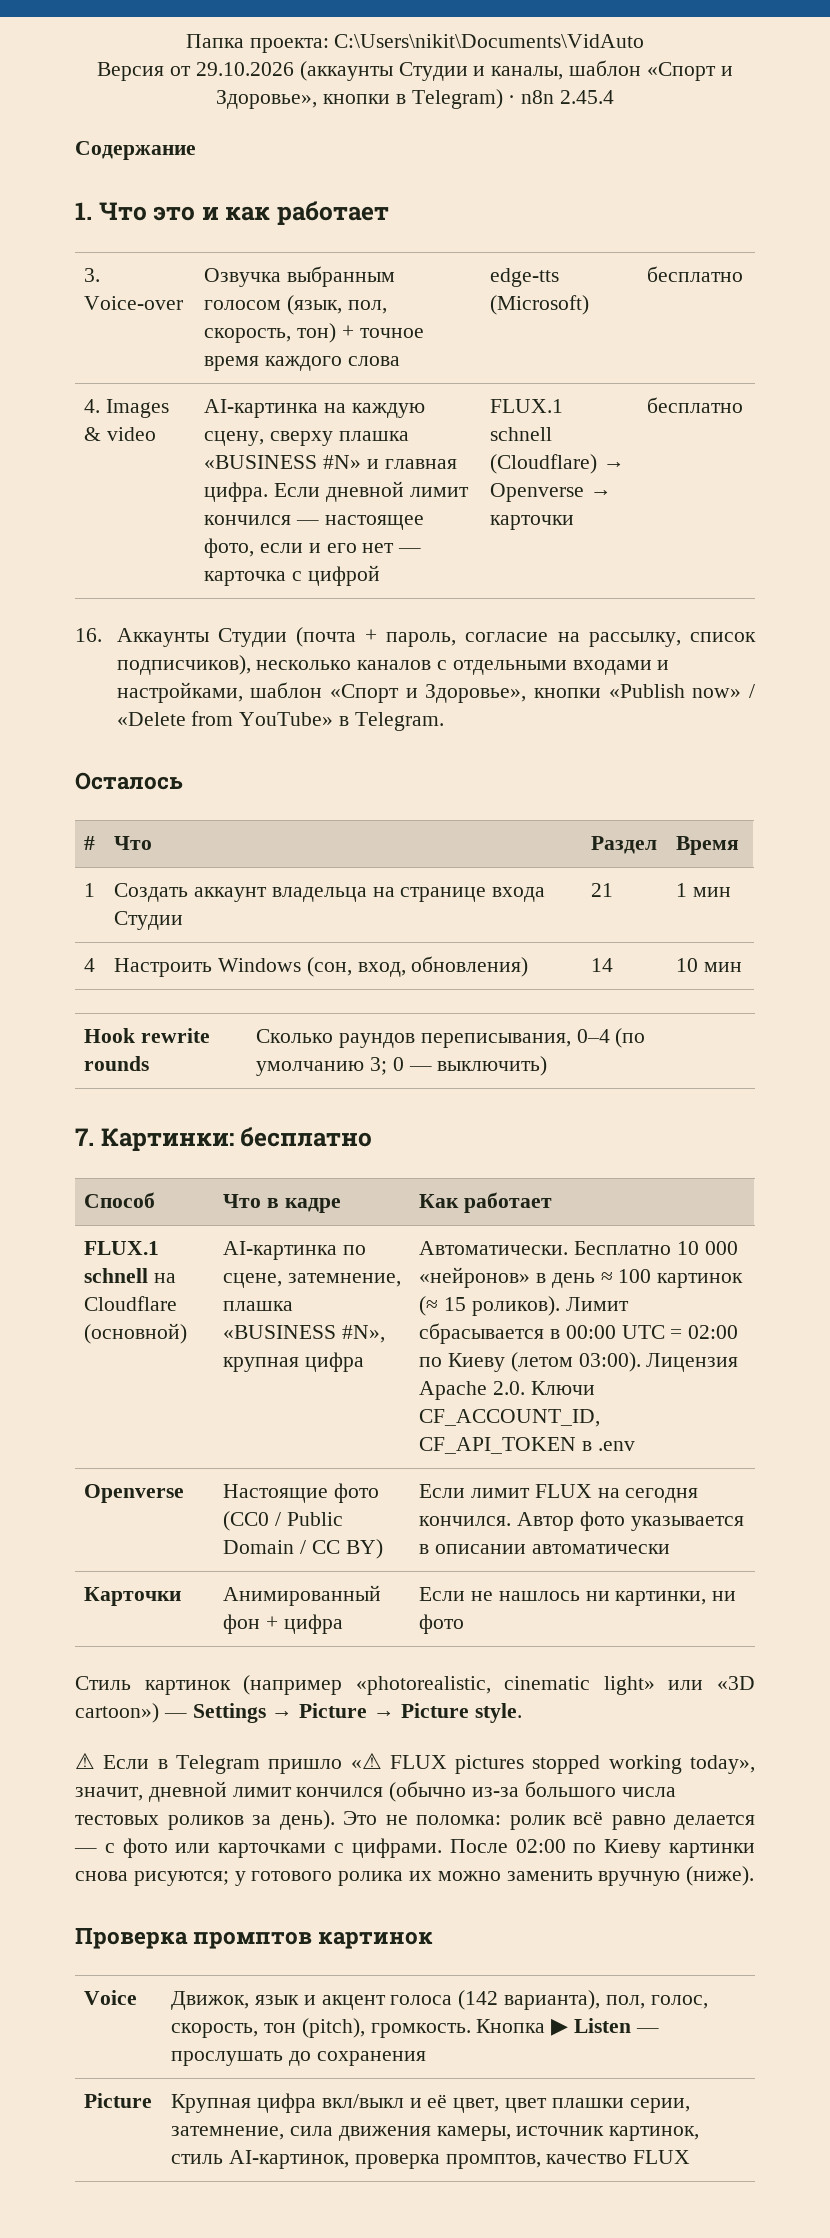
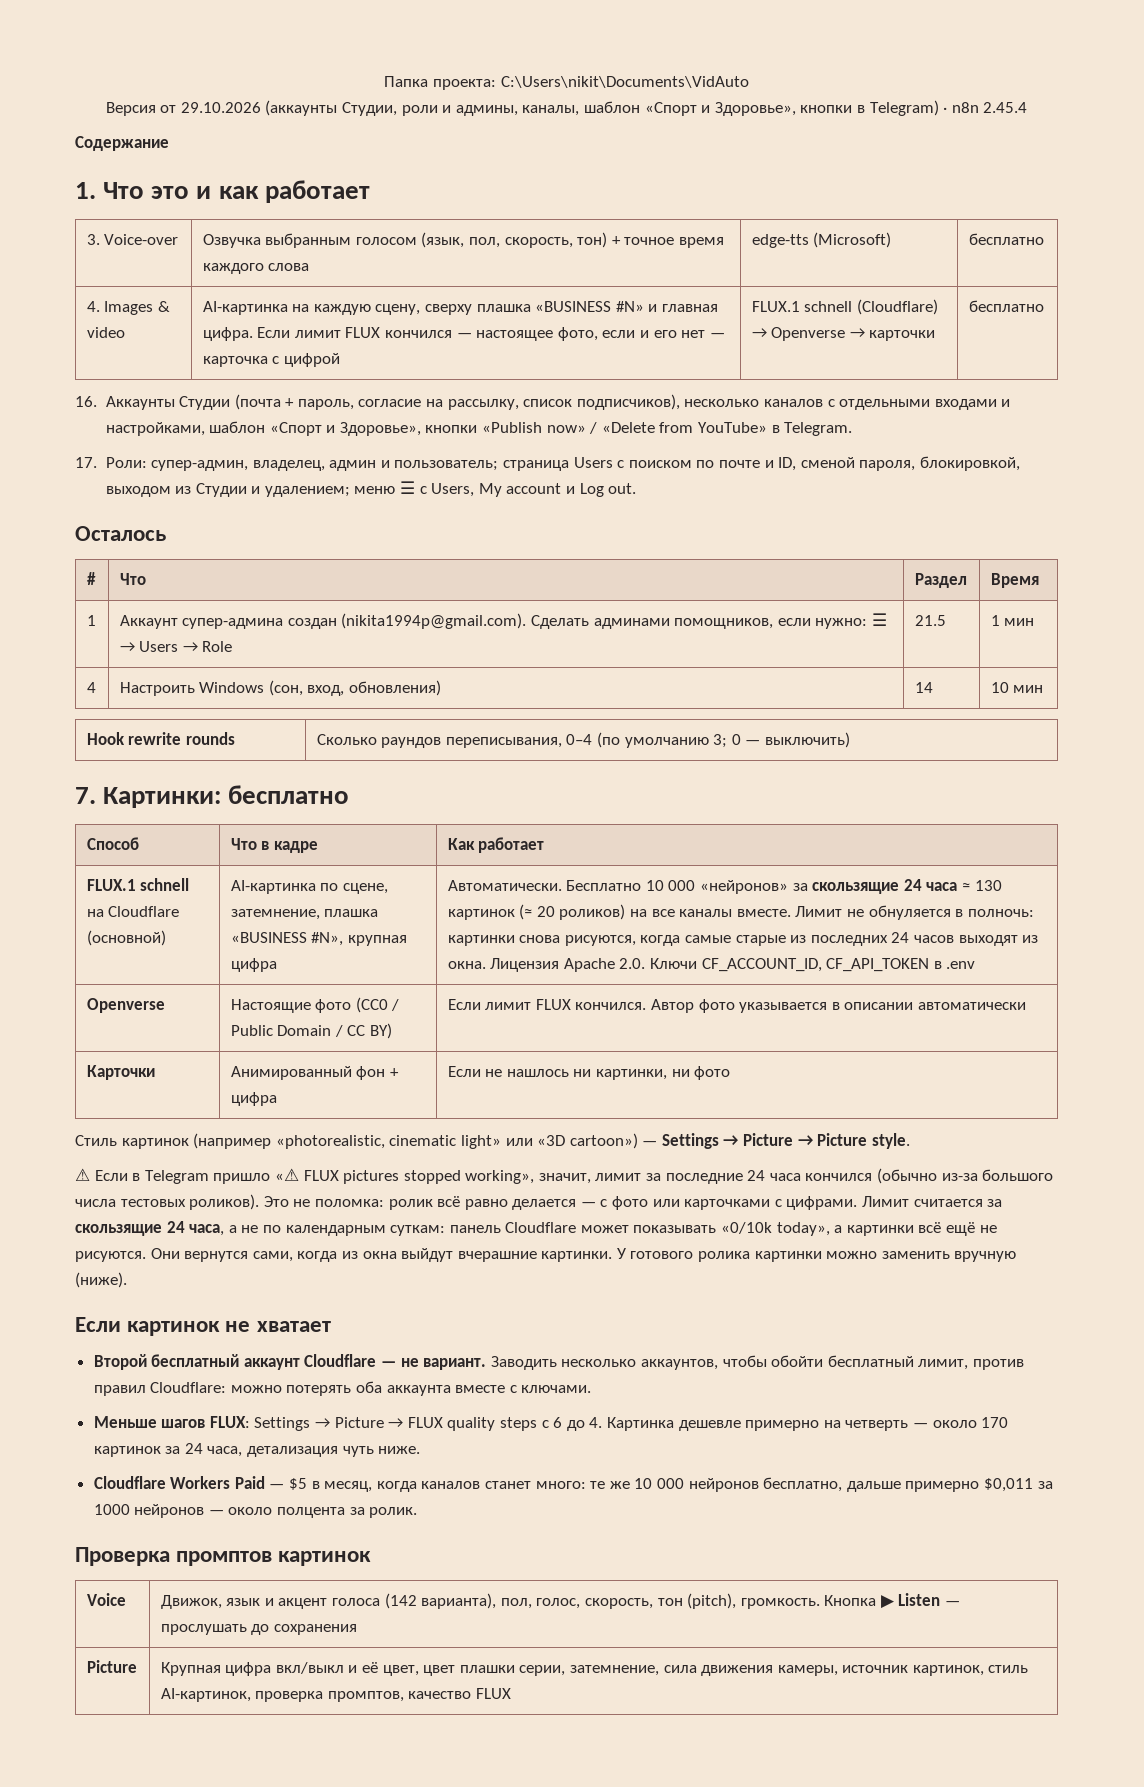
- Версия от 29.10.2026 (аккаунты Студии и каналы, шаблон «Спорт и Здоровье», кнопки в Telegram) · n8n 2.45.4
+ Версия от 29.10.2026 (аккаунты Студии, роли и админы, каналы, шаблон «Спорт и Здоровье», кнопки в Telegram) · n8n 2.45.4
- 4. Images & video | AI-картинка на каждую сцену, сверху плашка «BUSINESS #N» и главная цифра. Если дневной лимит кончился — настоящее фото, если и его нет — карточка с цифрой | FLUX.1 schnell (Cloudflare) → Openverse → карточки | бесплатно
+ 4. Images & video | AI-картинка на каждую сцену, сверху плашка «BUSINESS #N» и главная цифра. Если лимит FLUX кончился — настоящее фото, если и его нет — карточка с цифрой | FLUX.1 schnell (Cloudflare) → Openverse → карточки | бесплатно
+ 17. Роли: супер-админ, владелец, админ и пользователь; страница Users с поиском по почте и ID, сменой пароля, блокировкой, выходом из Студии и удалением; меню ☰ с Users, My account и Log out.
- 1 | Создать аккаунт владельца на странице входа Студии | 21 | 1 мин
+ 1 | Аккаунт супер-админа создан (nikita1994p@gmail.com). Сделать админами помощников, если нужно: ☰ → Users → Role | 21.5 | 1 мин
- Бесплатно 10 000 «нейронов» в день ≈ 100 картинок (≈ 15 роликов). Лимит сбрасывается в 00:00 UTC = 02:00 по Киеву (летом 03:00).
+ Бесплатно 10 000 «нейронов» за скользящие 24 часа ≈ 130 картинок (≈ 20 роликов) на все каналы вместе. Лимит не обнуляется в полночь: картинки снова рисуются, когда самые старые из последних 24 часов выходят из окна.
- Openverse | Настоящие фото (CC0 / Public Domain / CC BY) | Если лимит FLUX на сегодня кончился. Автор фото указывается в описании автоматически
+ Openverse | Настоящие фото (CC0 / Public Domain / CC BY) | Если лимит FLUX кончился. Автор фото указывается в описании автоматически
- ⚠ Если в Telegram пришло «⚠ FLUX pictures stopped working today», значит, дневной лимит кончился (обычно из-за большого числа тестовых роликов за день).
+ ⚠ Если в Telegram пришло «⚠ FLUX pictures stopped working», значит, лимит за последние 24 часа кончился (обычно из-за большого числа тестовых роликов).
- После 02:00 по Киеву картинки снова рисуются; у готового ролика их можно заменить вручную (ниже).
+ Лимит считается за скользящие 24 часа, а не по календарным суткам: панель Cloudflare может показывать «0/10k today», а картинки всё ещё не рисуются. Они вернутся сами, когда из окна выйдут вчерашние картинки. У готового ролика картинки можно заменить вручную (ниже).
+ Если картинок не хватает
+ Второй бесплатный аккаунт Cloudflare — не вариант. Заводить несколько аккаунтов, чтобы обойти бесплатный лимит, против правил Cloudflare: можно потерять оба аккаунта вместе с ключами.
+ Меньше шагов FLUX: Settings → Picture → FLUX quality steps с 6 до 4. Картинка дешевле примерно на четверть — около 170 картинок за 24 часа, детализация чуть ниже.
+ Cloudflare Workers Paid — $5 в месяц, когда каналов станет много: те же 10 000 нейронов бесплатно, дальше примерно $0,011 за 1000 нейронов — около полцента за ролик.

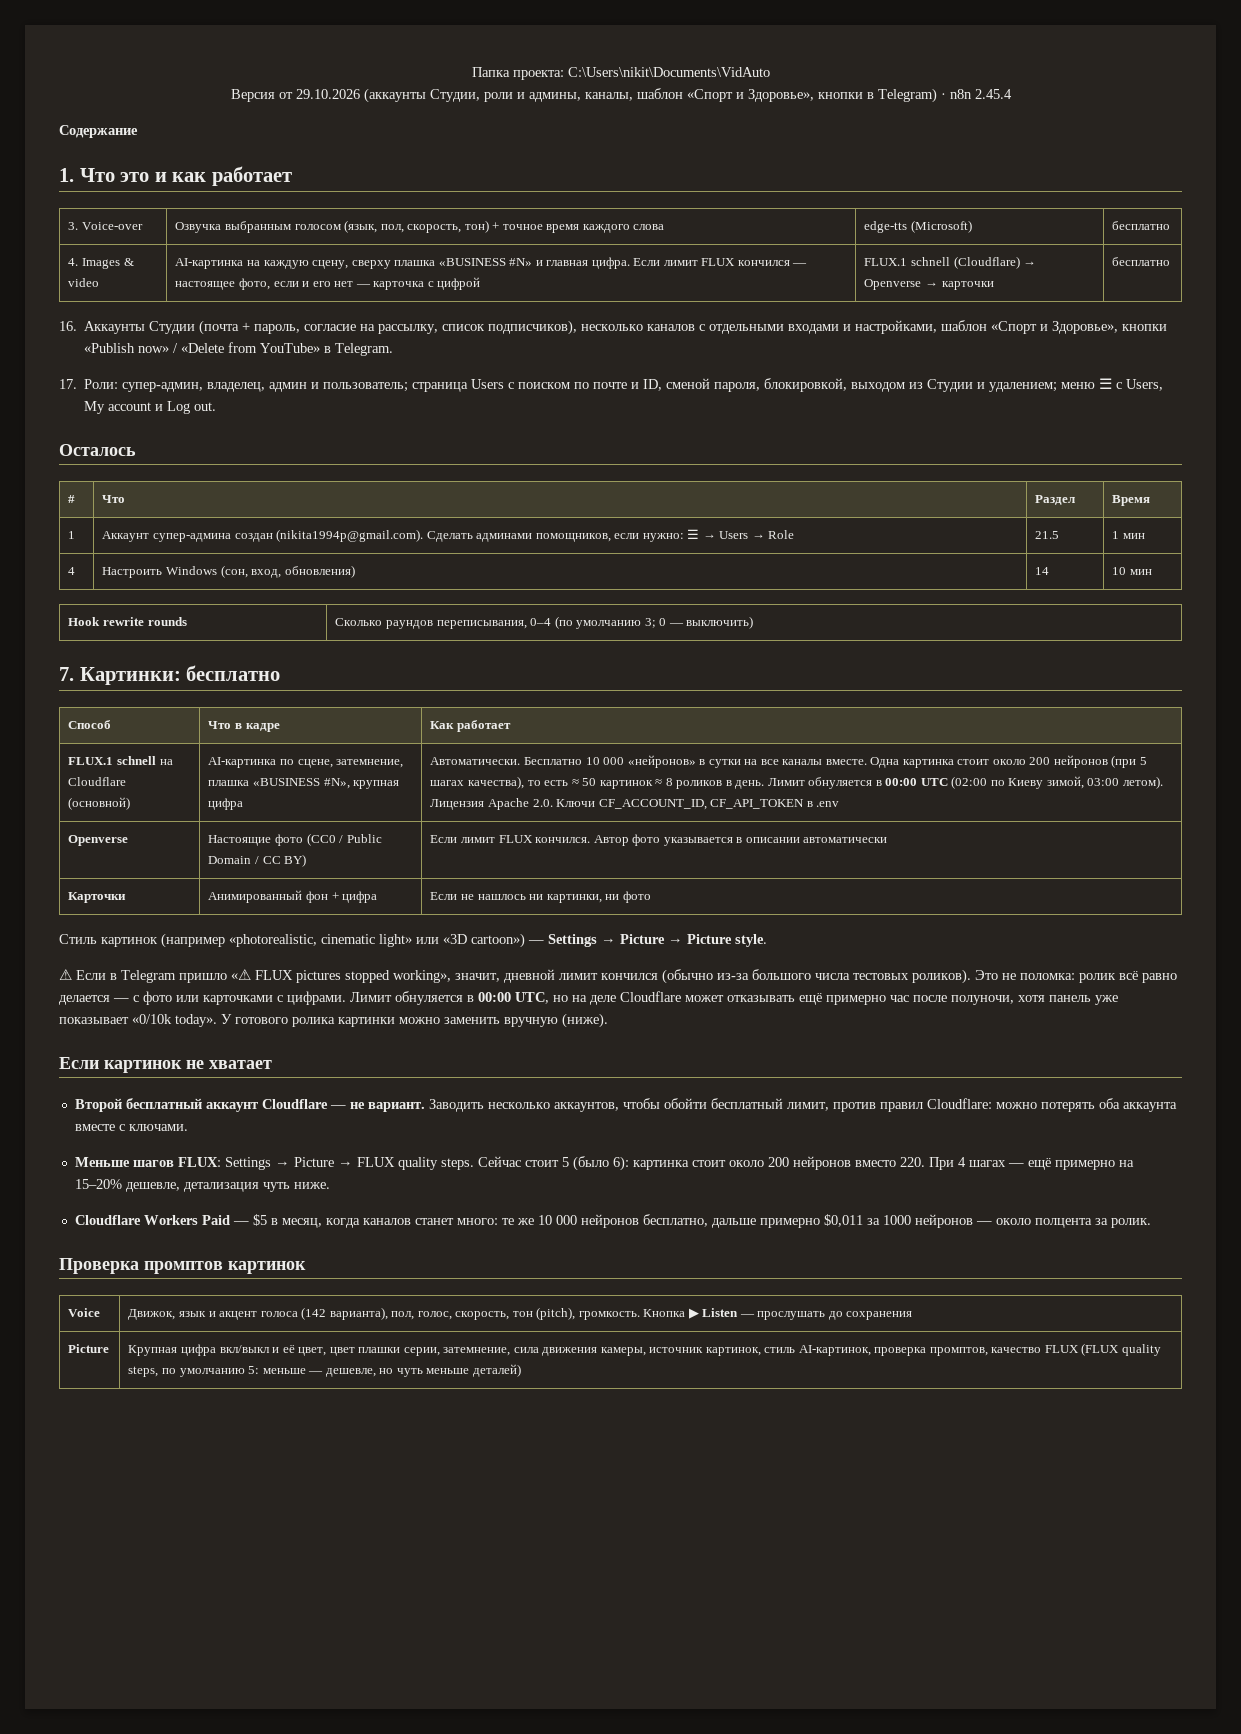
- Бесплатно 10 000 «нейронов» за скользящие 24 часа ≈ 130 картинок (≈ 20 роликов) на все каналы вместе. Лимит не обнуляется в полночь: картинки снова рисуются, когда самые старые из последних 24 часов выходят из окна.
+ Бесплатно 10 000 «нейронов» в сутки на все каналы вместе. Одна картинка стоит около 200 нейронов (при 5 шагах качества), то есть ≈ 50 картинок ≈ 8 роликов в день. Лимит обнуляется в 00:00 UTC (02:00 по Киеву зимой, 03:00 летом).
- ⚠ Если в Telegram пришло «⚠ FLUX pictures stopped working», значит, лимит за последние 24 часа кончился (обычно из-за большого числа тестовых роликов).
+ ⚠ Если в Telegram пришло «⚠ FLUX pictures stopped working», значит, дневной лимит кончился (обычно из-за большого числа тестовых роликов).
- Лимит считается за скользящие 24 часа, а не по календарным суткам: панель Cloudflare может показывать «0/10k today», а картинки всё ещё не рисуются. Они вернутся сами, когда из окна выйдут вчерашние картинки.
+ Лимит обнуляется в 00:00 UTC, но на деле Cloudflare может отказывать ещё примерно час после полуночи, хотя панель уже показывает «0/10k today».
- Меньше шагов FLUX: Settings → Picture → FLUX quality steps с 6 до 4. Картинка дешевле примерно на четверть — около 170 картинок за 24 часа, детализация чуть ниже.
+ Меньше шагов FLUX: Settings → Picture → FLUX quality steps. Сейчас стоит 5 (было 6): картинка стоит около 200 нейронов вместо 220. При 4 шагах — ещё примерно на 15–20% дешевле, детализация чуть ниже.
- Picture | Крупная цифра вкл/выкл и её цвет, цвет плашки серии, затемнение, сила движения камеры, источник картинок, стиль AI-картинок, проверка промптов, качество FLUX
+ Picture | Крупная цифра вкл/выкл и её цвет, цвет плашки серии, затемнение, сила движения камеры, источник картинок, стиль AI-картинок, проверка промптов, качество FLUX (FLUX quality steps, по умолчанию 5: меньше — дешевле, но чуть меньше деталей)

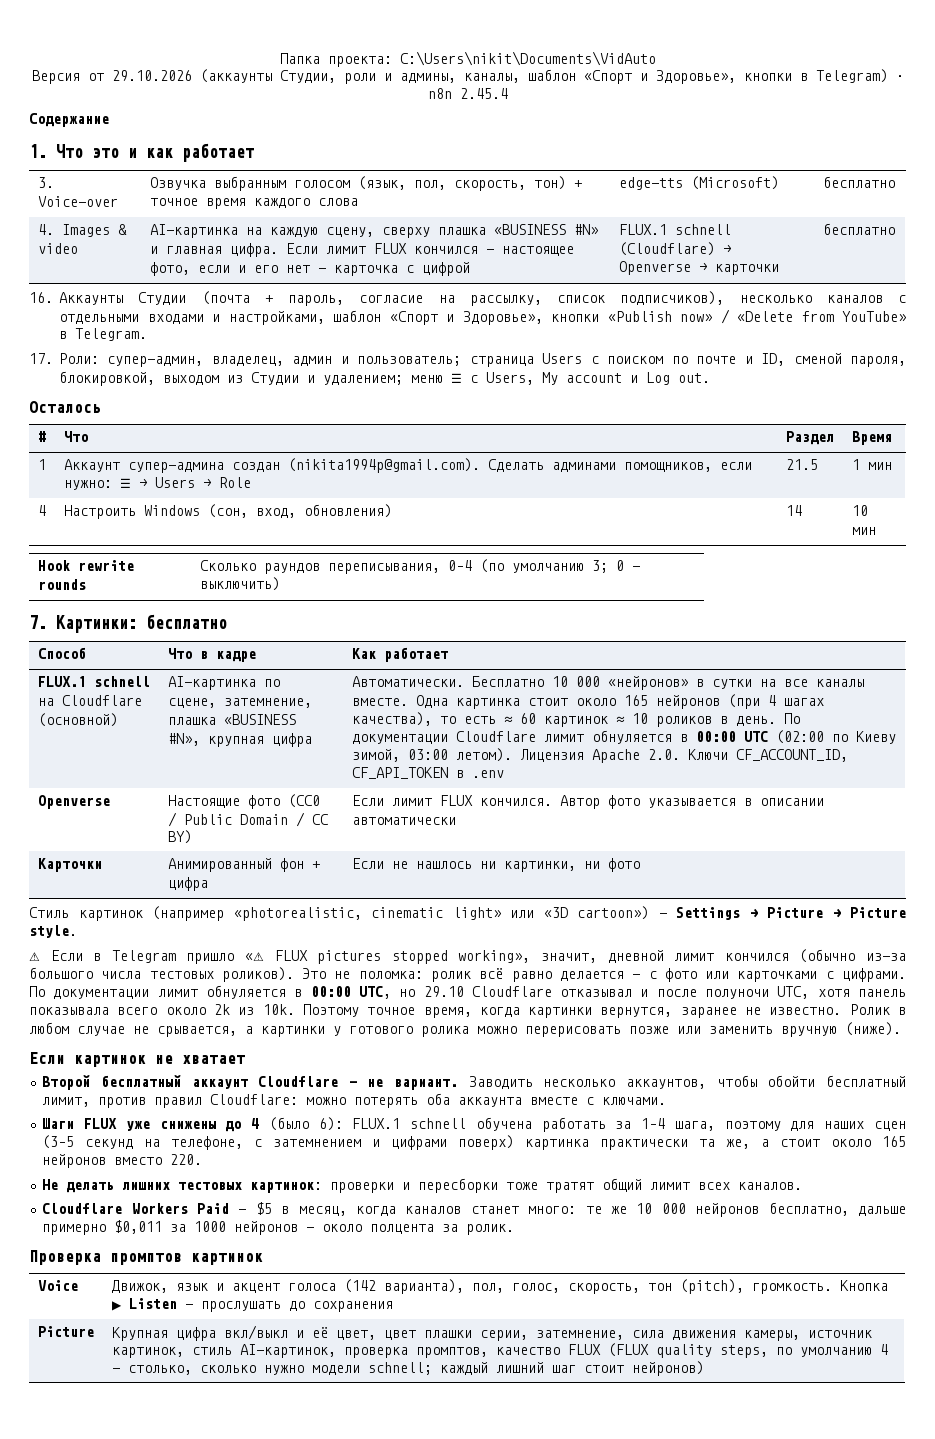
- Одна картинка стоит около 200 нейронов (при 5 шагах качества), то есть ≈ 50 картинок ≈ 8 роликов в день.
+ Одна картинка стоит около 165 нейронов (при 4 шагах качества), то есть ≈ 60 картинок ≈ 10 роликов в день.
- Лимит обнуляется в 00:00 UTC (02:00 по Киеву зимой, 03:00 летом).
+ По документации Cloudflare лимит обнуляется в 00:00 UTC (02:00 по Киеву зимой, 03:00 летом).
- Лимит обнуляется в 00:00 UTC, но на деле Cloudflare может отказывать ещё примерно час после полуночи, хотя панель уже показывает «0/10k today». У готового ролика картинки можно заменить вручную (ниже).
+ По документации лимит обнуляется в 00:00 UTC, но 29.10 Cloudflare отказывал и после полуночи UTC, хотя панель показывала всего около 2k из 10k. Поэтому точное время, когда картинки вернутся, заранее не известно. Ролик в любом случае не срывается, а картинки у готового ролика можно перерисовать позже или заменить вручную (ниже).
- Меньше шагов FLUX: Settings → Picture → FLUX quality steps. Сейчас стоит 5 (было 6): картинка стоит около 200 нейронов вместо 220. При 4 шагах — ещё примерно на 15–20% дешевле, детализация чуть ниже.
+ Шаги FLUX уже снижены до 4 (было 6): FLUX.1 schnell обучена работать за 1–4 шага, поэтому для наших сцен (3–5 секунд на телефоне, с затемнением и цифрами поверх) картинка практически та же, а стоит около 165 нейронов вместо 220.
+ Не делать лишних тестовых картинок: проверки и пересборки тоже тратят общий лимит всех каналов.
- Picture | Крупная цифра вкл/выкл и её цвет, цвет плашки серии, затемнение, сила движения камеры, источник картинок, стиль AI-картинок, проверка промптов, качество FLUX (FLUX quality steps, по умолчанию 5: меньше — дешевле, но чуть меньше деталей)
+ Picture | Крупная цифра вкл/выкл и её цвет, цвет плашки серии, затемнение, сила движения камеры, источник картинок, стиль AI-картинок, проверка промптов, качество FLUX (FLUX quality steps, по умолчанию 4 — столько, сколько нужно модели schnell; каждый лишний шаг стоит нейронов)

